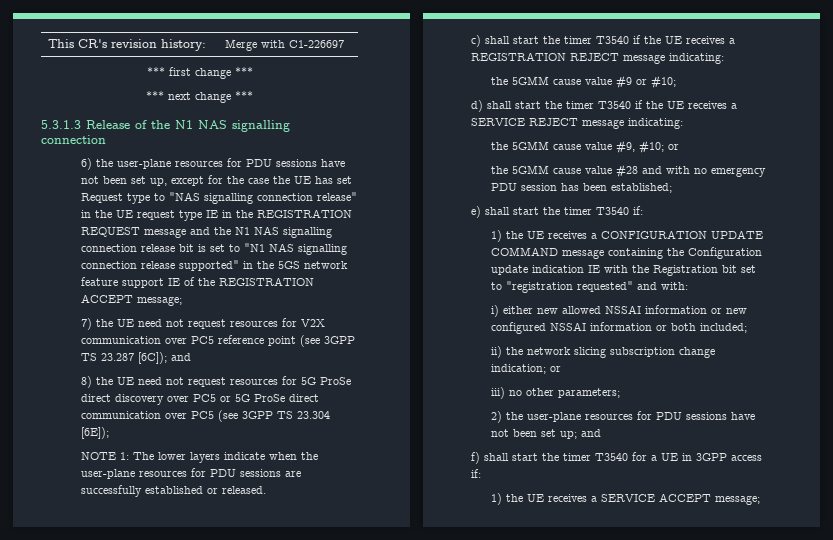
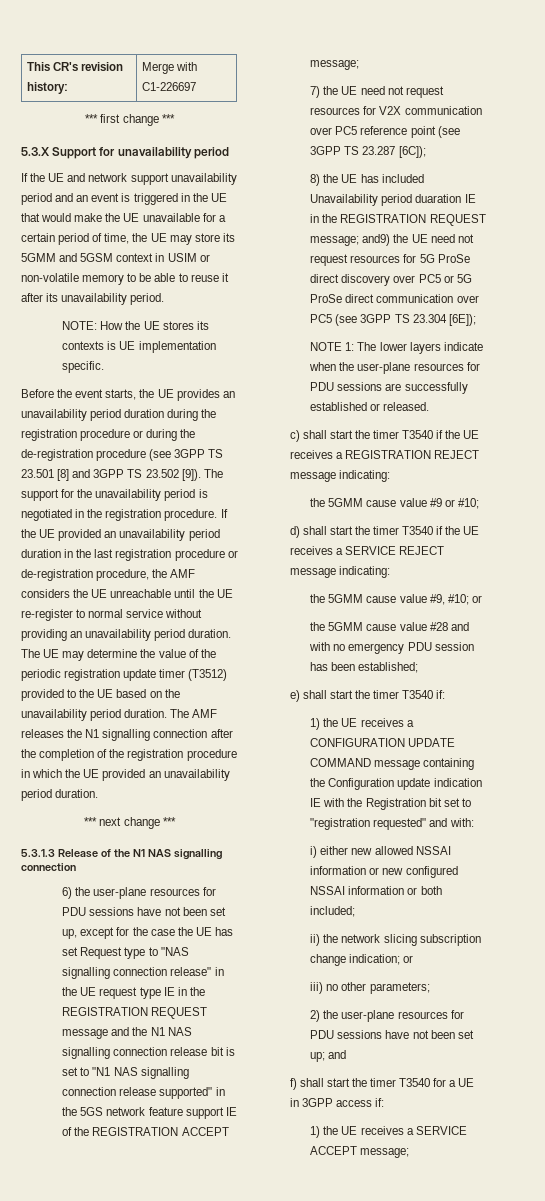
+ 5.3.X Support for unavailability period
+ If the UE and network support unavailability period and an event is triggered in the UE that would make the UE unavailable for a certain period of time, the UE may store its 5GMM and 5GSM context in USIM or non-volatile memory to be able to reuse it after its unavailability period.
+ NOTE: How the UE stores its contexts is UE implementation specific.
+ Before the event starts, the UE provides an unavailability period duration during the registration procedure or during the de-registration procedure (see 3GPP TS 23.501 [8] and 3GPP TS 23.502 [9]). The support for the unavailability period is negotiated in the registration procedure. If the UE provided an unavailability period duration in the last registration procedure or de-registration procedure, the AMF considers the UE unreachable until the UE re-register to normal service without providing an unavailability period duration. The UE may determine the value of the periodic registration update timer (T3512) provided to the UE based on the unavailability period duration. The AMF releases the N1 signalling connection after the completion of the registration procedure in which the UE provided an unavailability period duration.
- 7) the UE need not request resources for V2X communication over PC5 reference point (see 3GPP TS 23.287 [6C]); and
+ 7) the UE need not request resources for V2X communication over PC5 reference point (see 3GPP TS 23.287 [6C]);
- 8) the UE need not request resources for 5G ProSe direct discovery over PC5 or 5G ProSe direct communication over PC5 (see 3GPP TS 23.304 [6E]);
+ 8) the UE has included Unavailability period duaration IE in the REGISTRATION REQUEST message; and9) the UE need not request resources for 5G ProSe direct discovery over PC5 or 5G ProSe direct communication over PC5 (see 3GPP TS 23.304 [6E]);

